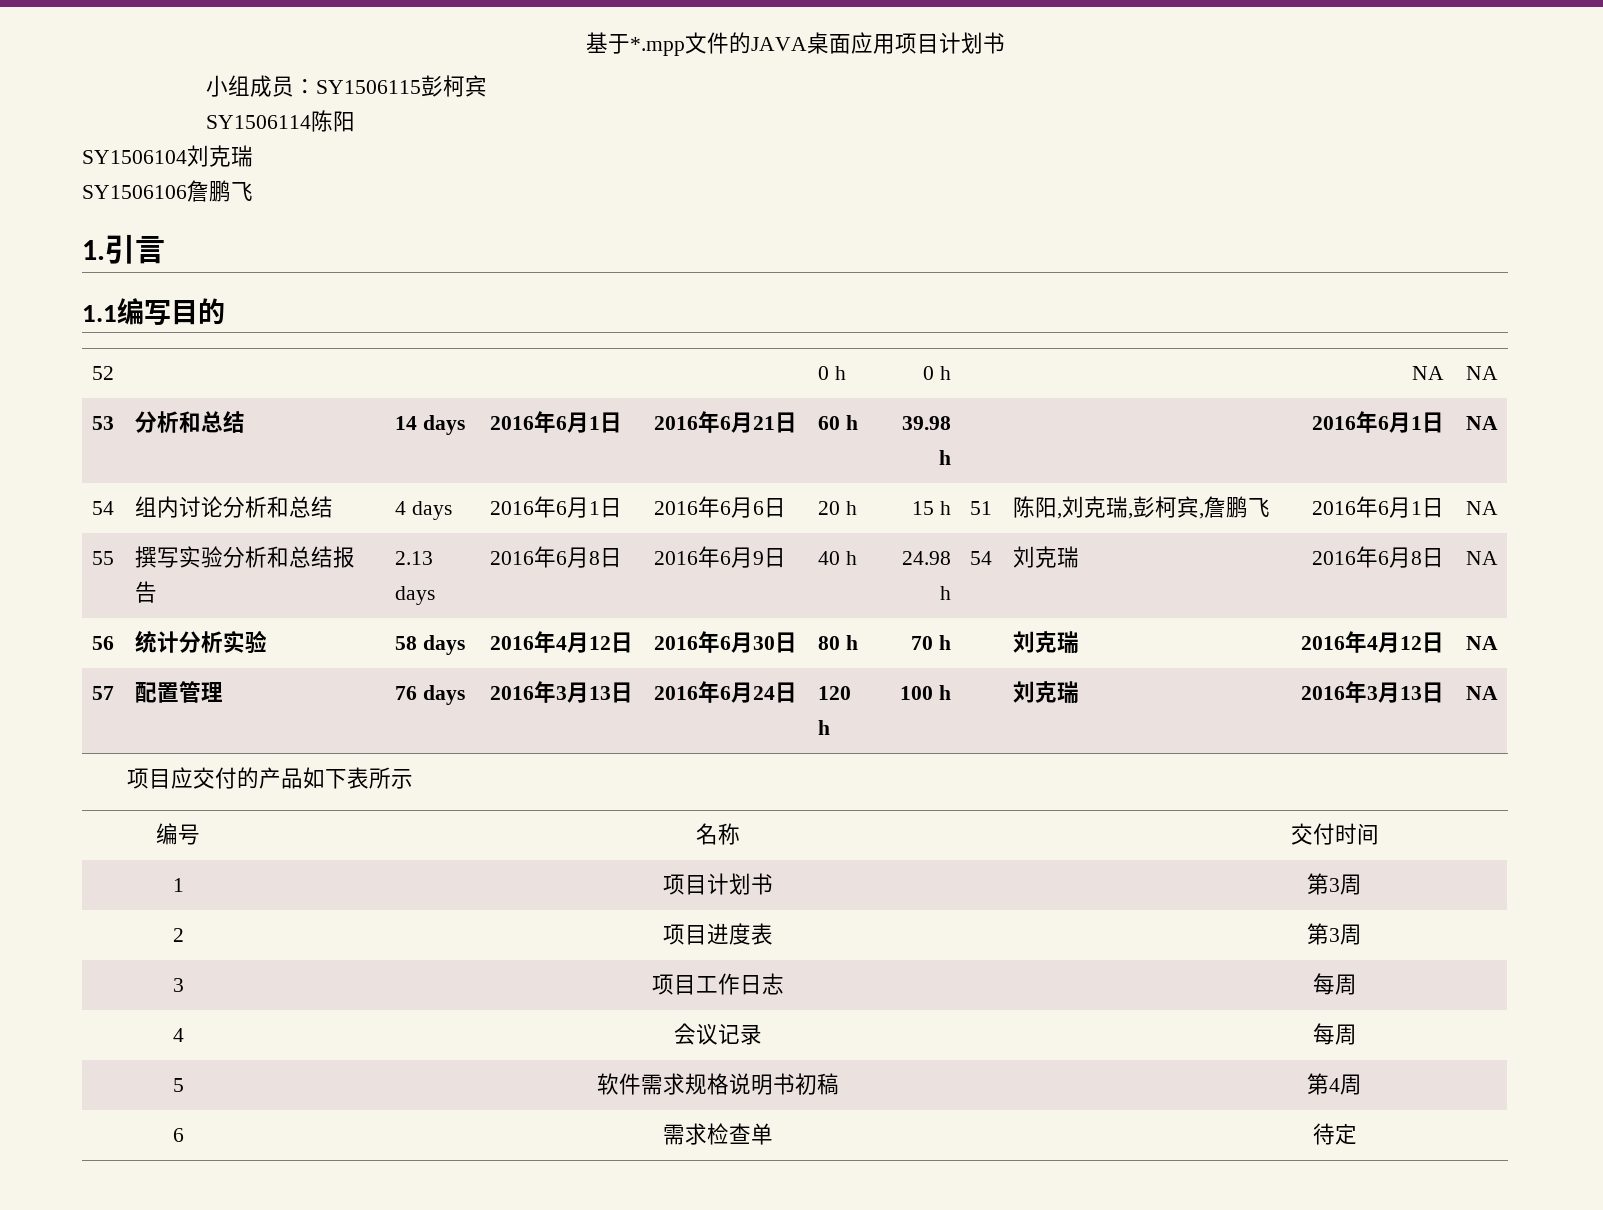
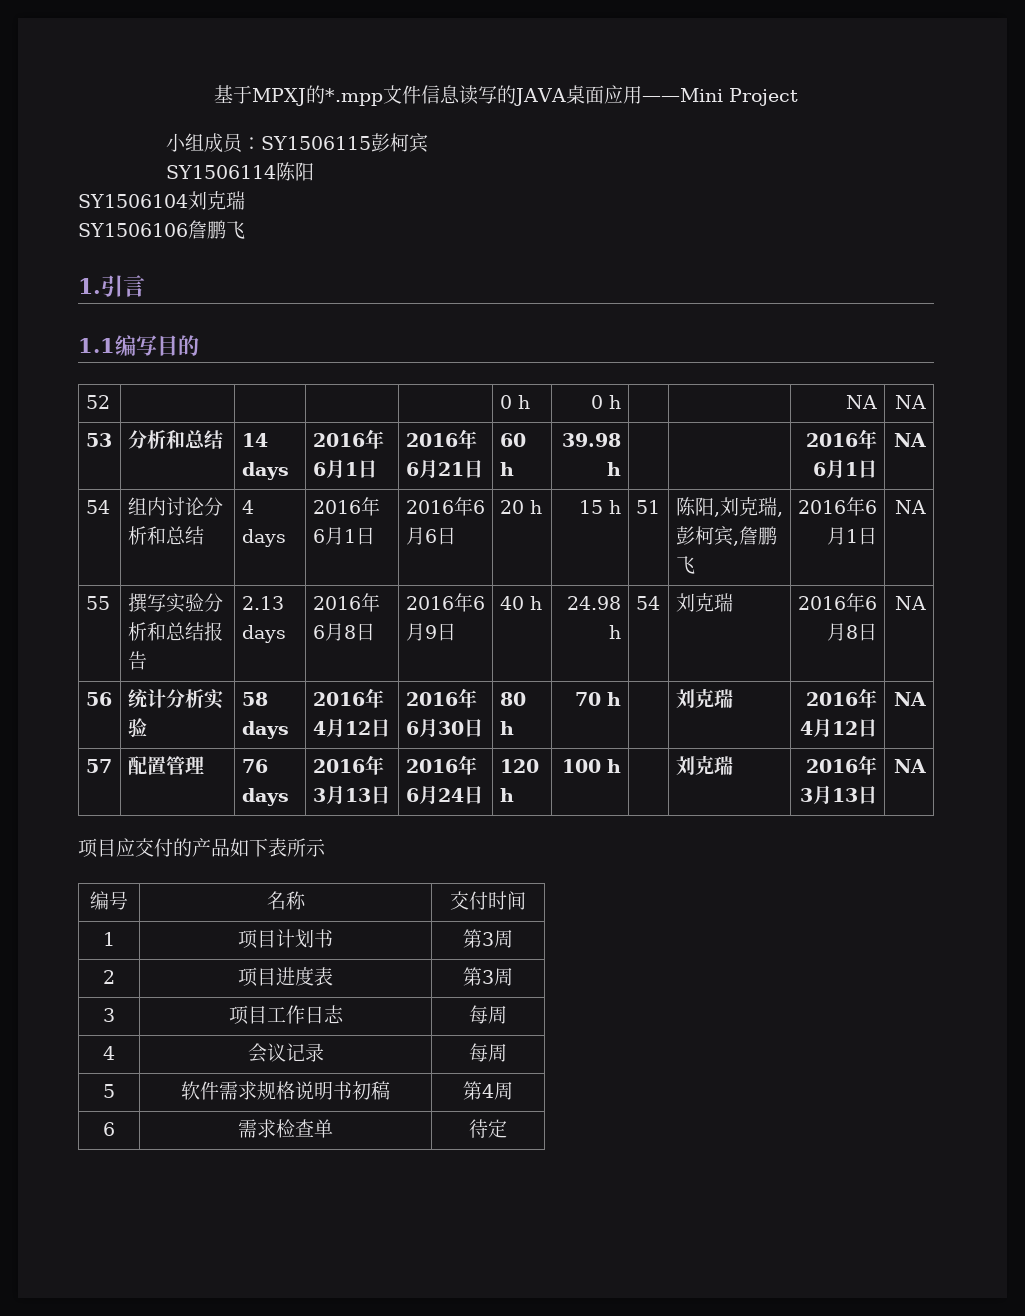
- 基于*.mpp文件的JAVA桌面应用项目计划书
+ 基于MPXJ的*.mpp文件信息读写的JAVA桌面应用——Mini Project

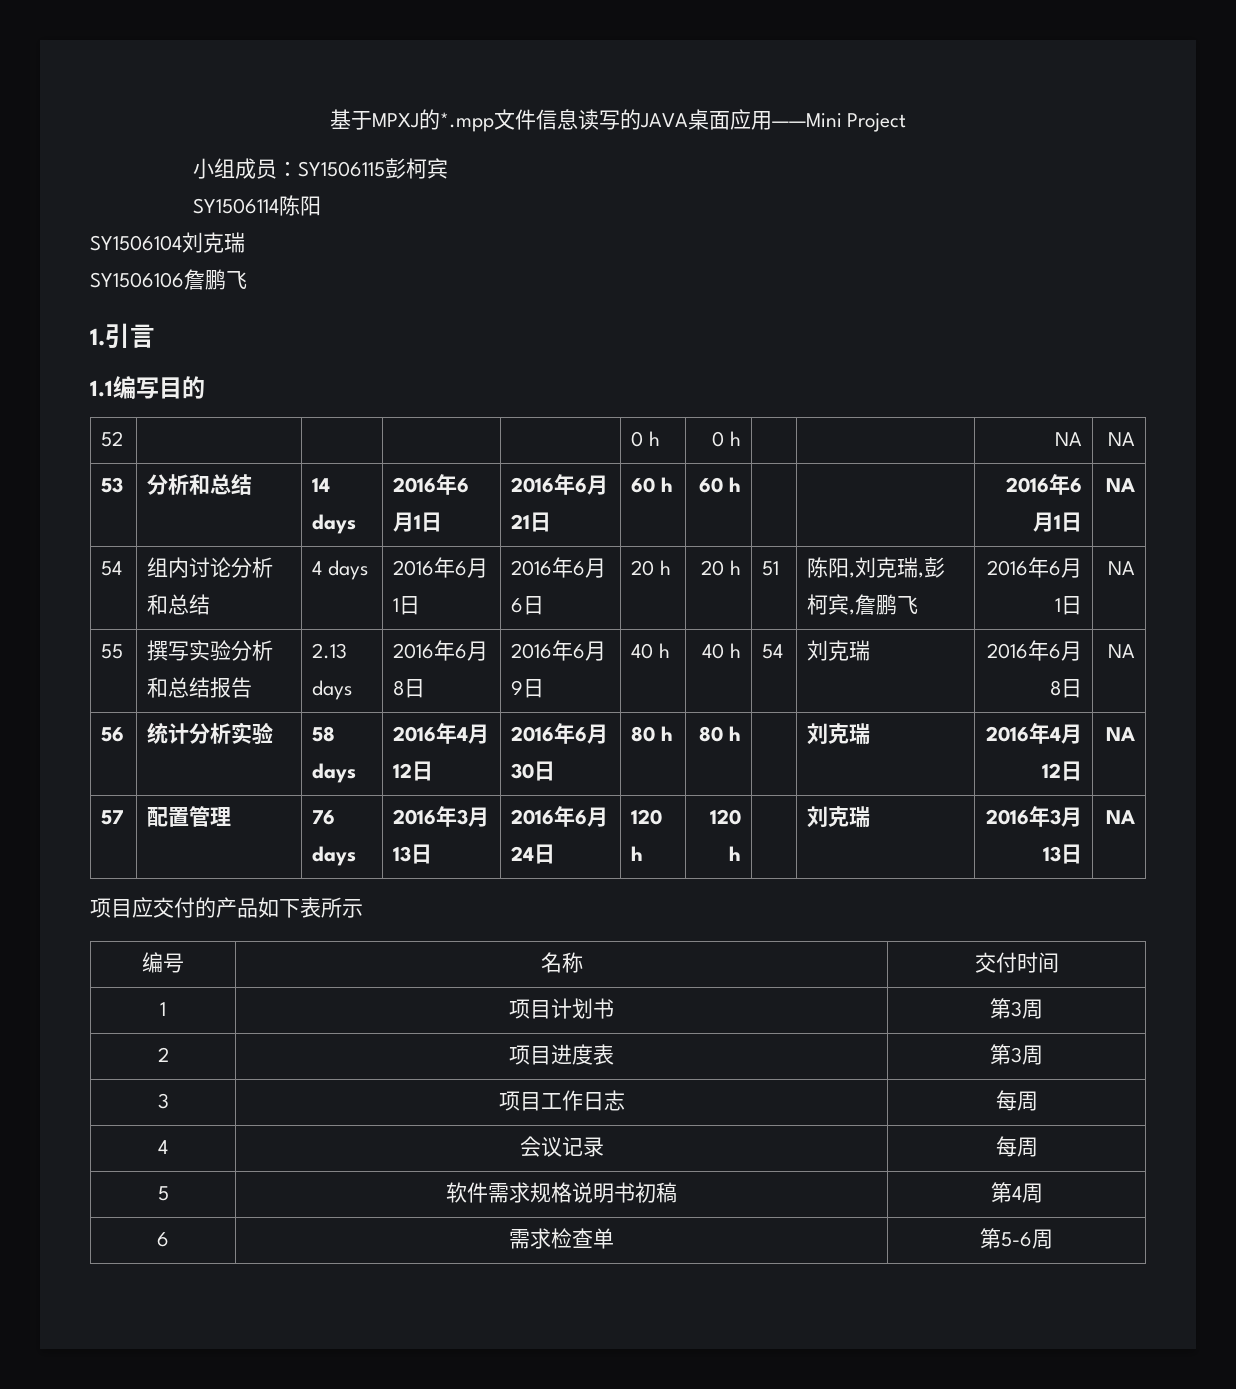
- 53 | 分析和总结 | 14 days | 2016年6月1日 | 2016年6月21日 | 60 h | 39.98 h | | | 2016年6月1日 | NA
+ 53 | 分析和总结 | 14 days | 2016年6月1日 | 2016年6月21日 | 60 h | 60 h | | | 2016年6月1日 | NA
- 54 | 组内讨论分析和总结 | 4 days | 2016年6月1日 | 2016年6月6日 | 20 h | 15 h | 51 | 陈阳,刘克瑞,彭柯宾,詹鹏飞 | 2016年6月1日 | NA
+ 54 | 组内讨论分析和总结 | 4 days | 2016年6月1日 | 2016年6月6日 | 20 h | 20 h | 51 | 陈阳,刘克瑞,彭柯宾,詹鹏飞 | 2016年6月1日 | NA
- 55 | 撰写实验分析和总结报告 | 2.13 days | 2016年6月8日 | 2016年6月9日 | 40 h | 24.98 h | 54 | 刘克瑞 | 2016年6月8日 | NA
+ 55 | 撰写实验分析和总结报告 | 2.13 days | 2016年6月8日 | 2016年6月9日 | 40 h | 40 h | 54 | 刘克瑞 | 2016年6月8日 | NA
- 56 | 统计分析实验 | 58 days | 2016年4月12日 | 2016年6月30日 | 80 h | 70 h | | 刘克瑞 | 2016年4月12日 | NA
+ 56 | 统计分析实验 | 58 days | 2016年4月12日 | 2016年6月30日 | 80 h | 80 h | | 刘克瑞 | 2016年4月12日 | NA
- 57 | 配置管理 | 76 days | 2016年3月13日 | 2016年6月24日 | 120 h | 100 h | | 刘克瑞 | 2016年3月13日 | NA
+ 57 | 配置管理 | 76 days | 2016年3月13日 | 2016年6月24日 | 120 h | 120 h | | 刘克瑞 | 2016年3月13日 | NA
- 6 | 需求检查单 | 待定
+ 6 | 需求检查单 | 第5-6周

